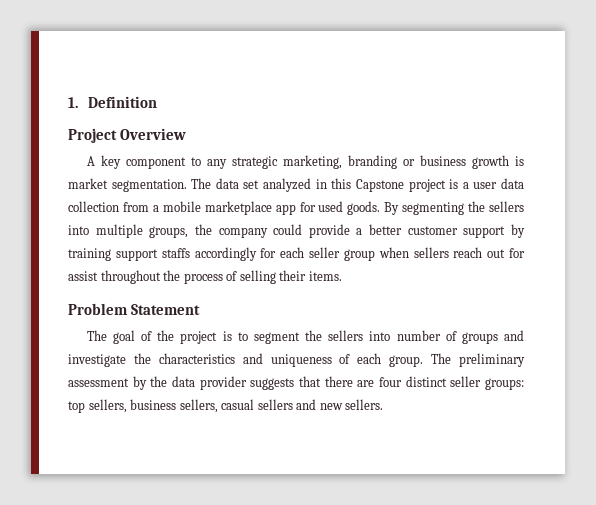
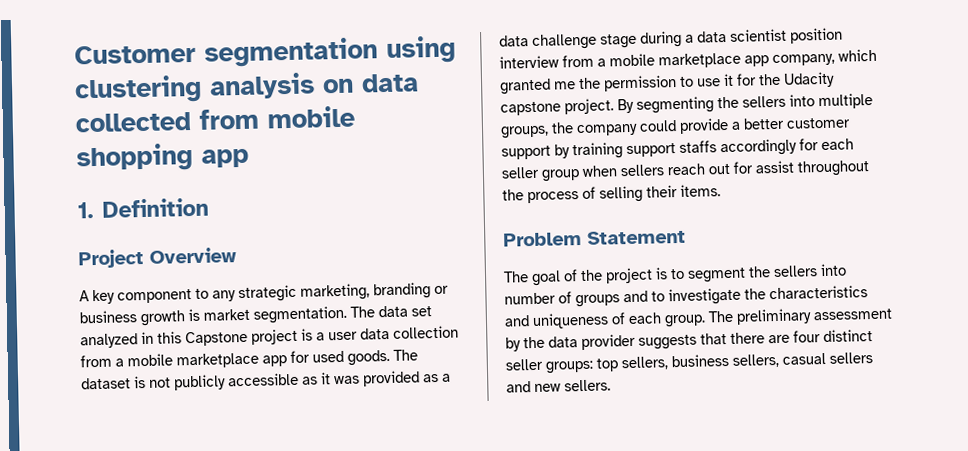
+ Customer segmentation using clustering analysis on data collected from mobile shopping app
+ The dataset is not publicly accessible as it was provided as a data challenge stage during a data scientist position interview from a mobile marketplace app company, which granted me the permission to use it for the Udacity capstone project.
- The goal of the project is to segment the sellers into number of groups and investigate the characteristics and uniqueness of each group.
+ The goal of the project is to segment the sellers into number of groups and to investigate the characteristics and uniqueness of each group.

